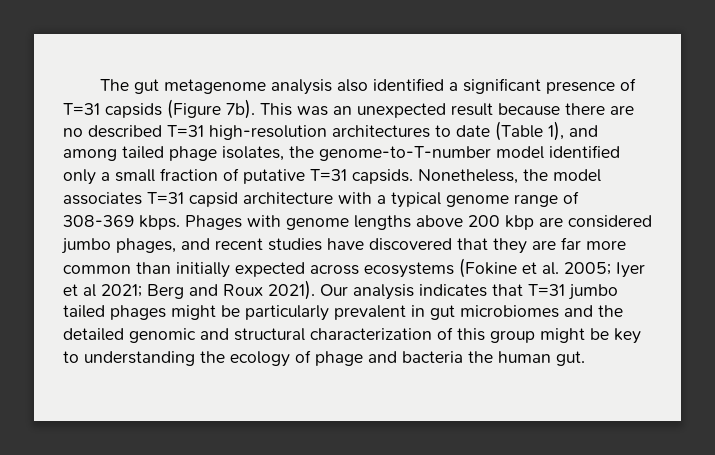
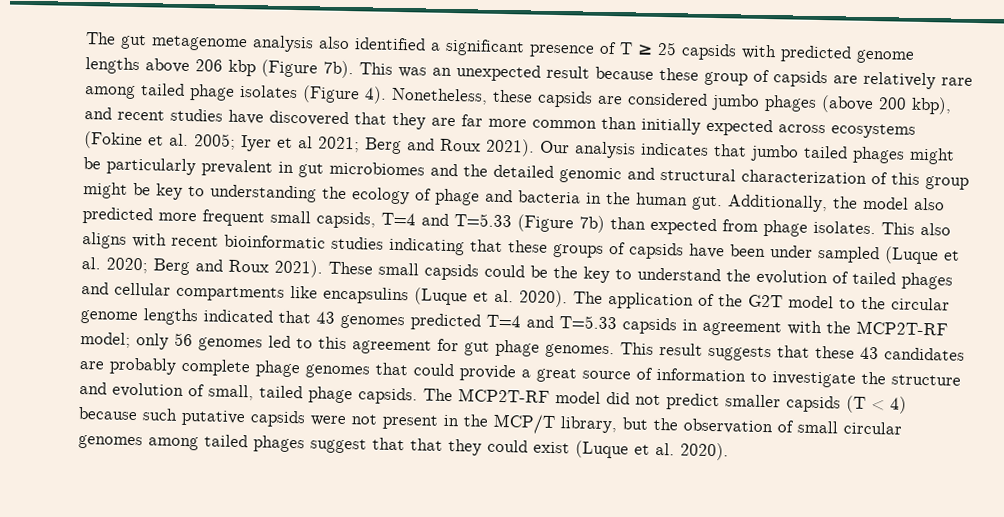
- The gut metagenome analysis also identified a significant presence of T=31 capsids (Figure 7b).
+ The gut metagenome analysis also identified a significant presence of T ≥ 25 capsids with predicted genome lengths above 206 kbp (Figure 7b).
- This was an unexpected result because there are no described T=31 high-resolution architectures to date (Table 1), and among tailed phage isolates, the genome-to-T-number model identified only a small fraction of putative T=31 capsids. Nonetheless, the model associates T=31 capsid architecture with a typical genome range of 308-369 kbps. Phages with genome lengths above 200 kbp are considered jumbo phages, and recent studies have discovered that they are far more common than initially expected across ecosystems (Fokine et al. 2005; Iyer et al 2021; Berg and Roux 2021).
+ This was an unexpected result because these group of capsids are relatively rare among tailed phage isolates (Figure 4). Nonetheless, these capsids are considered jumbo phages (above 200 kbp), and recent studies have discovered that they are far more common than initially expected across ecosystems (Fokine et al. 2005; Iyer et al 2021; Berg and Roux 2021).
- Our analysis indicates that T=31 jumbo tailed phages might be particularly prevalent in gut microbiomes and the detailed genomic and structural characterization of this group might be key to understanding the ecology of phage and bacteria the human gut.
+ Our analysis indicates that jumbo tailed phages might be particularly prevalent in gut microbiomes and the detailed genomic and structural characterization of this group might be key to understanding the ecology of phage and bacteria in the human gut.
+ Additionally, the model also predicted more frequent small capsids, T=4 and T=5.33 (Figure 7b) than expected from phage isolates. This also aligns with recent bioinformatic studies indicating that these groups of capsids have been under sampled (Luque et al. 2020; Berg and Roux 2021). These small capsids could be the key to understand the evolution of tailed phages and cellular compartments like encapsulins (Luque et al. 2020). The application of the G2T model to the circular genome lengths indicated that 43 genomes predicted T=4 and T=5.33 capsids in agreement with the MCP2T-RF model; only 56 genomes led to this agreement for gut phage genomes. This result suggests that these 43 candidates are probably complete phage genomes that could provide a great source of information to investigate the structure and evolution of small, tailed phage capsids. The MCP2T-RF model did not predict smaller capsids (T < 4) because such putative capsids were not present in the MCP/T library, but the observation of small circular genomes among tailed phages suggest that that they could exist (Luque et al. 2020).

